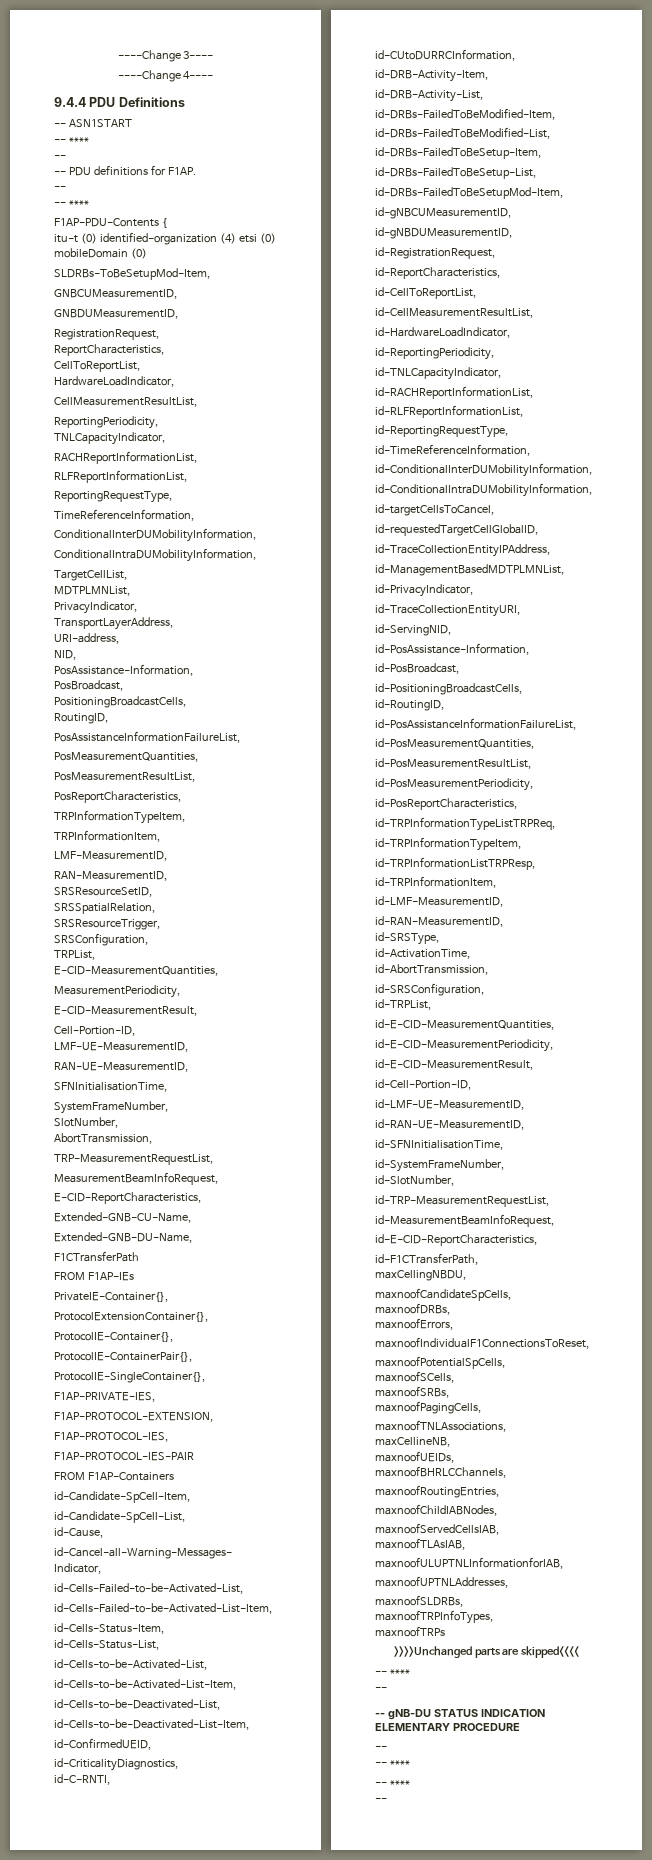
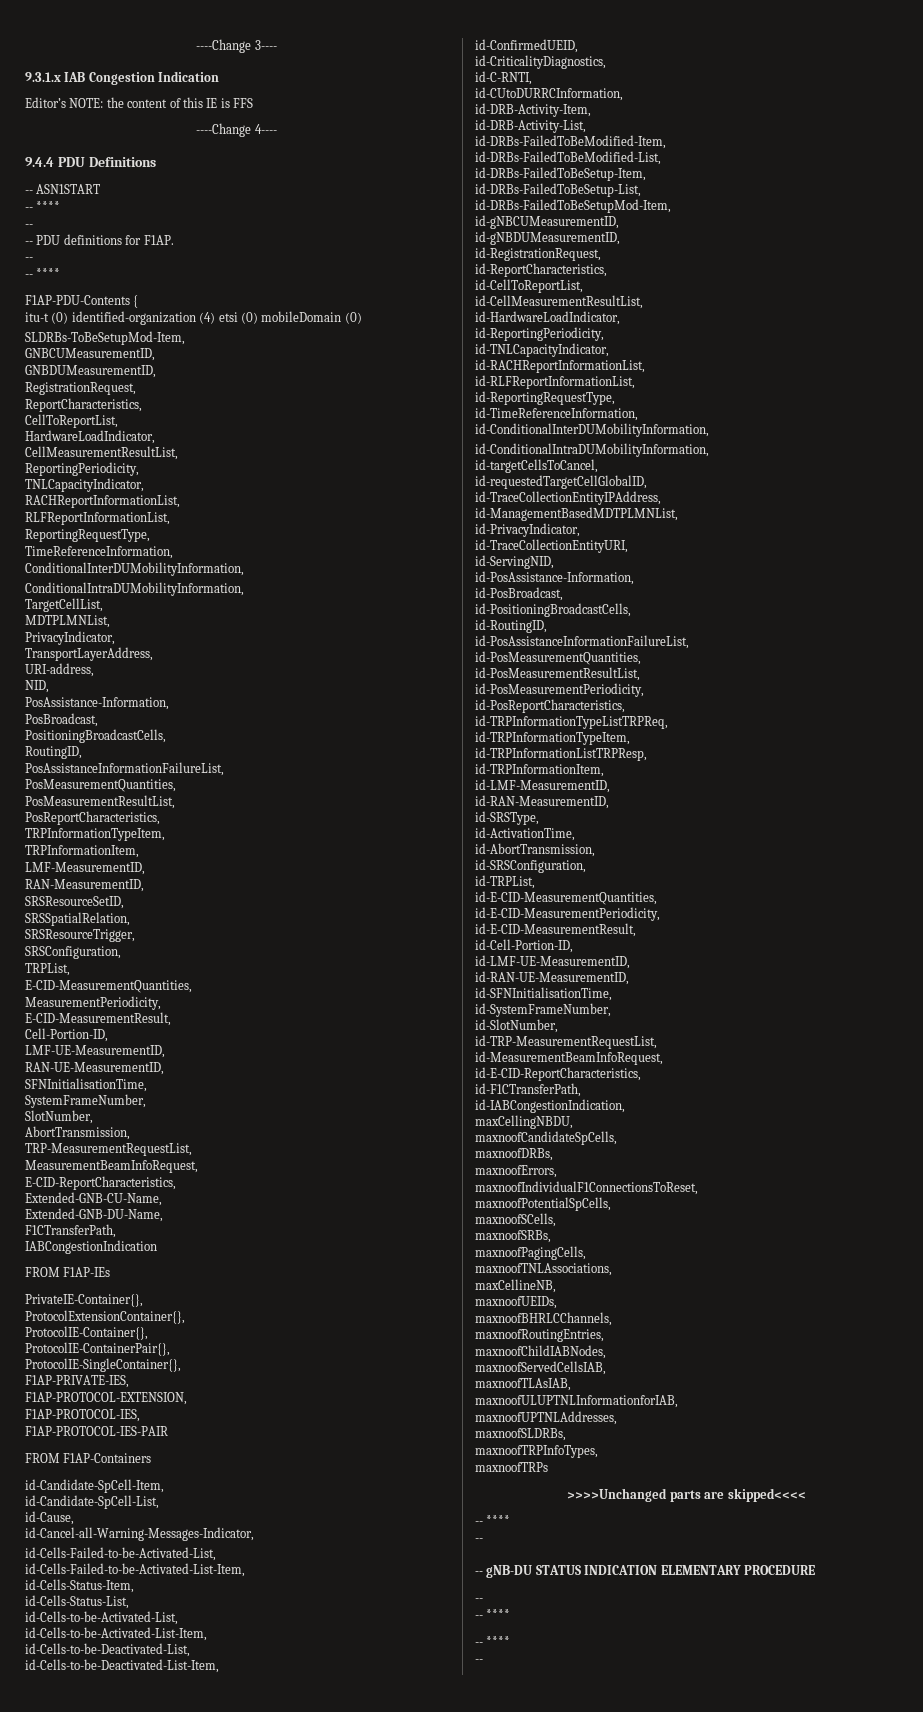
+ 9.3.1.x IAB Congestion Indication
+ Editor’s NOTE: the content of this IE is FFS
- F1CTransferPath
+ F1CTransferPath,
+ IABCongestionIndication
+ id-IABCongestionIndication,

